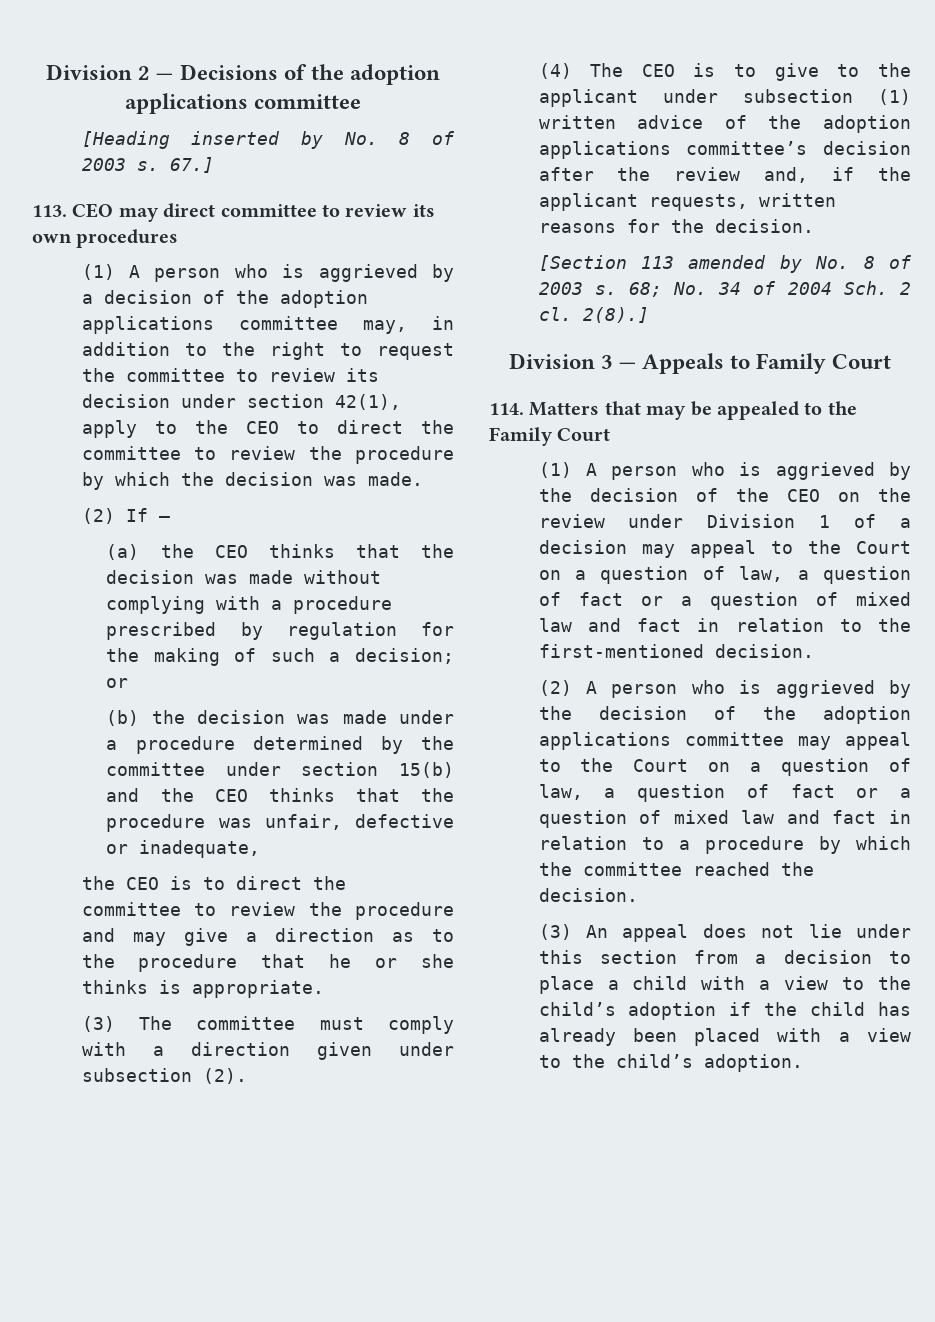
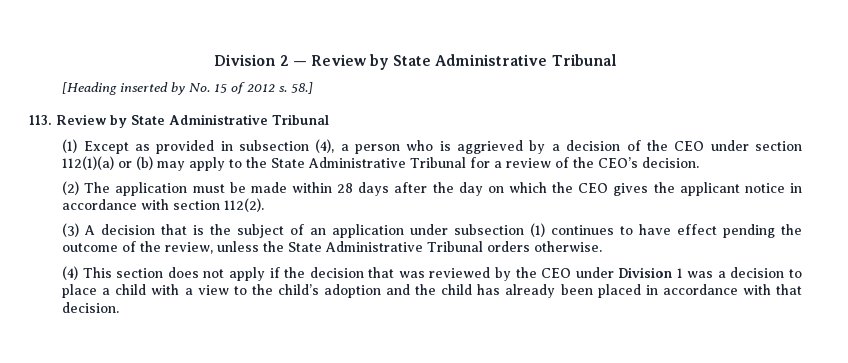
- Division 2 — Decisions of the adoption applications committee
- [Heading inserted by No. 8 of 2003 s. 67.]
- 113. CEO may direct committee to review its own procedures
- (1) A person who is aggrieved by a decision of the adoption applications committee may, in addition to the right to request the committee to review its decision under section 42(1), apply to the CEO to direct the committee to review the procedure by which the decision was made.
- (2) If —
- (a) the CEO thinks that the decision was made without complying with a procedure prescribed by regulation for the making of such a decision; or
- (b) the decision was made under a procedure determined by the committee under section 15(b) and the CEO thinks that the procedure was unfair, defective or inadequate,
- the CEO is to direct the committee to review the procedure and may give a direction as to the procedure that he or she thinks is appropriate.
- (3) The committee must comply with a direction given under subsection (2).
- (4) The CEO is to give to the applicant under subsection (1) written advice of the adoption applications committee’s decision after the review and, if the applicant requests, written reasons for the decision.
- [Section 113 amended by No. 8 of 2003 s. 68; No. 34 of 2004 Sch. 2 cl. 2(8).]
- Division 3 — Appeals to Family Court
- 114. Matters that may be appealed to the Family Court
- (1) A person who is aggrieved by the decision of the CEO on the review under Division 1 of a decision may appeal to the Court on a question of law, a question of fact or a question of mixed law and fact in relation to the first-mentioned decision.
- (2) A person who is aggrieved by the decision of the adoption applications committee may appeal to the Court on a question of law, a question of fact or a question of mixed law and fact in relation to a procedure by which the committee reached the decision.
- (3) An appeal does not lie under this section from a decision to place a child with a view to the child’s adoption if the child has already been placed with a view to the child’s adoption.
+ Division 2 — Review by State Administrative Tribunal
+ [Heading inserted by No. 15 of 2012 s. 58.]
+ 113. Review by State Administrative Tribunal
+ (1) Except as provided in subsection (4), a person who is aggrieved by a decision of the CEO under section 112(1)(a) or (b) may apply to the State Administrative Tribunal for a review of the CEO’s decision.
+ (2) The application must be made within 28 days after the day on which the CEO gives the applicant notice in accordance with section 112(2).
+ (3) A decision that is the subject of an application under subsection (1) continues to have effect pending the outcome of the review, unless the State Administrative Tribunal orders otherwise.
+ (4) This section does not apply if the decision that was reviewed by the CEO under Division 1 was a decision to place a child with a view to the child’s adoption and the child has already been placed in accordance with that decision.

